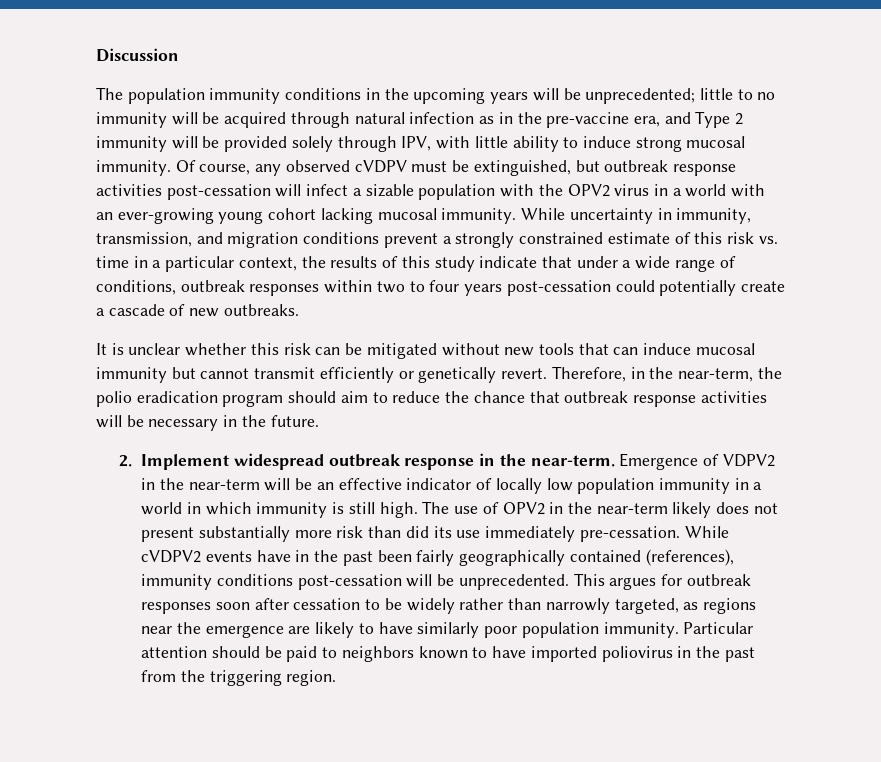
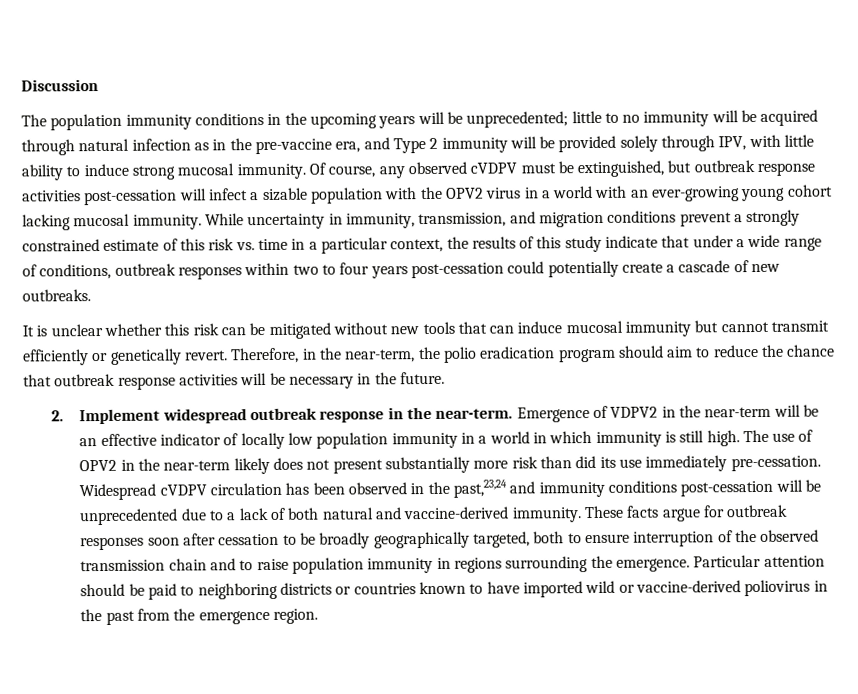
- While cVDPV2 events have in the past been fairly geographically contained (references), immunity conditions post-cessation will be unprecedented. This argues for outbreak responses soon after cessation to be widely rather than narrowly targeted, as regions near the emergence are likely to have similarly poor population immunity.
+ Widespread cVDPV circulation has been observed in the past,23,24 and immunity conditions post-cessation will be unprecedented due to a lack of both natural and vaccine-derived immunity. These facts argue for outbreak responses soon after cessation to be broadly geographically targeted, both to ensure interruption of the observed transmission chain and to raise population immunity in regions surrounding the emergence.
- Particular attention should be paid to neighbors known to have imported poliovirus in the past from the triggering region.
+ Particular attention should be paid to neighboring districts or countries known to have imported wild or vaccine-derived poliovirus in the past from the emergence region.

